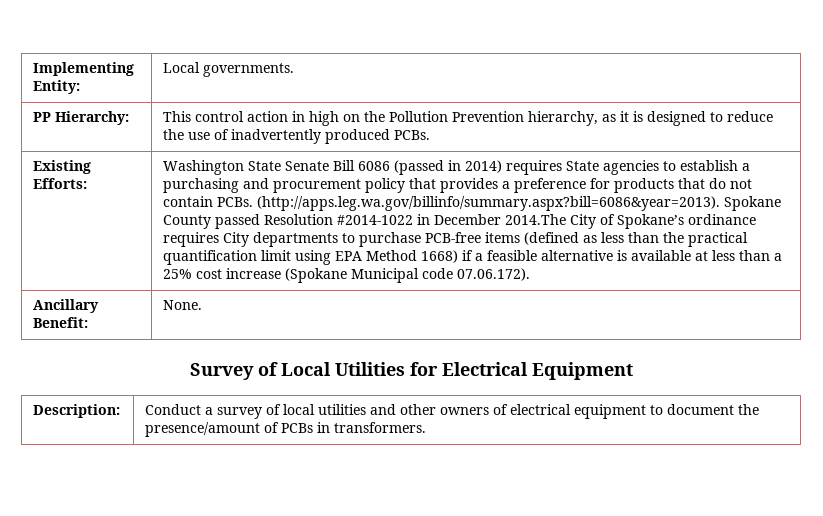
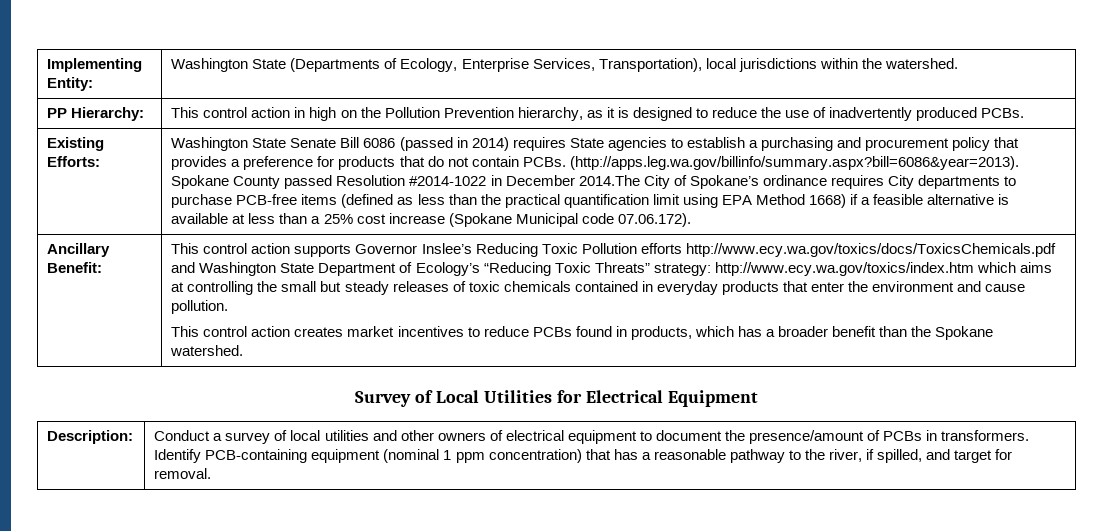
- Implementing Entity: | Local governments.
+ Implementing Entity: | Washington State (Departments of Ecology, Enterprise Services, Transportation), local jurisdictions within the watershed.
- None.
+ This control action supports Governor Inslee’s Reducing Toxic Pollution efforts http://www.ecy.wa.gov/toxics/docs/ToxicsChemicals.pdf and Washington State Department of Ecology’s “Reducing Toxic Threats” strategy: http://www.ecy.wa.gov/toxics/index.htm which aims at controlling the small but steady releases of toxic chemicals contained in everyday products that enter the environment and cause pollution.
+ This control action creates market incentives to reduce PCBs found in products, which has a broader benefit than the Spokane watershed.
+ Identify PCB-containing equipment (nominal 1 ppm concentration) that has a reasonable pathway to the river, if spilled, and target for removal.

